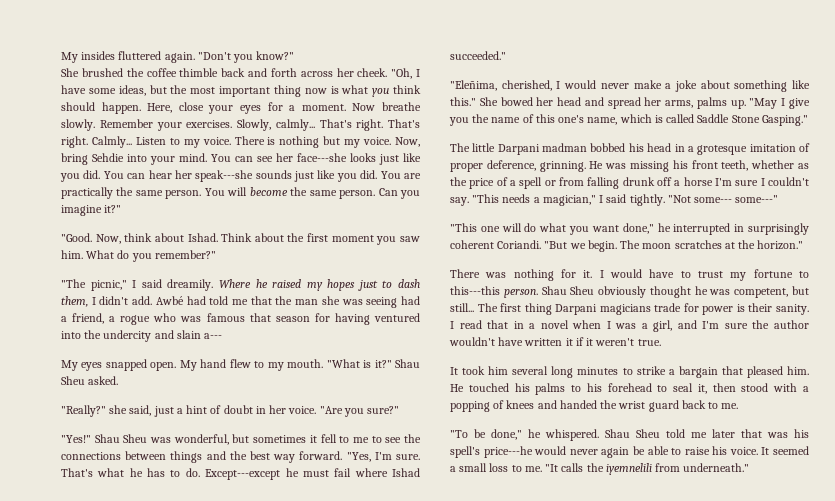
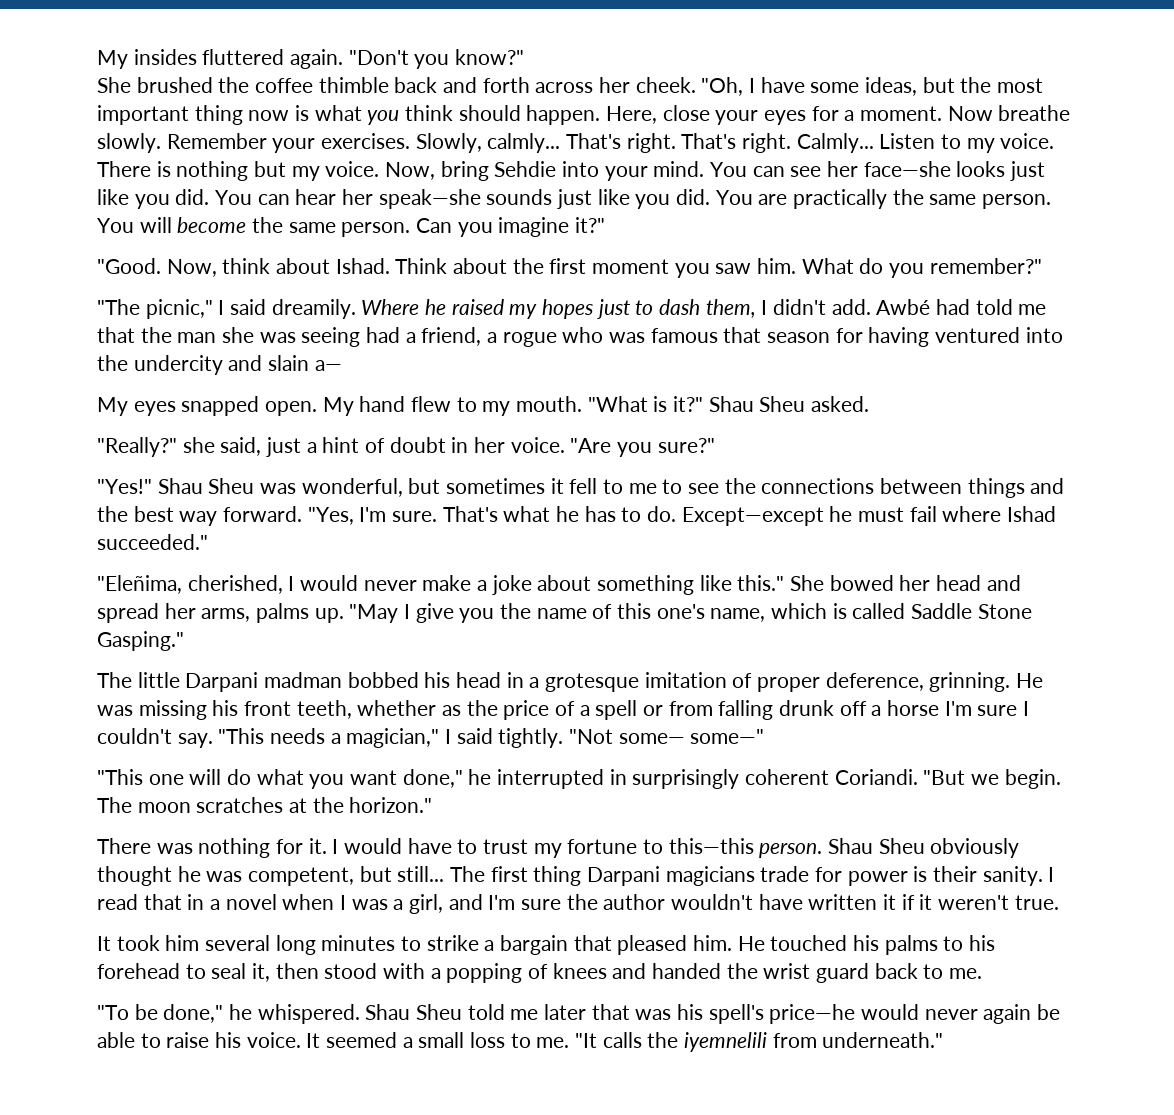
- You can see her face---she looks just like you did.
+ You can see her face—she looks just like you did.
- You can hear her speak---she sounds just like you did.
+ You can hear her speak—she sounds just like you did.
- Awbé had told me that the man she was seeing had a friend, a rogue who was famous that season for having ventured into the undercity and slain a---
+ Awbé had told me that the man she was seeing had a friend, a rogue who was famous that season for having ventured into the undercity and slain a—
- Except---except he must fail where Ishad succeeded."
+ Except—except he must fail where Ishad succeeded."
- "Not some--- some---"
+ "Not some— some—"
- I would have to trust my fortune to this---this person.
+ I would have to trust my fortune to this—this person.
- Shau Sheu told me later that was his spell's price---he would never again be able to raise his voice.
+ Shau Sheu told me later that was his spell's price—he would never again be able to raise his voice.

